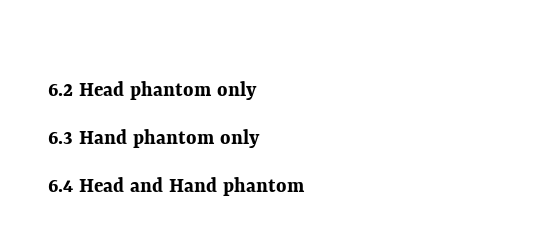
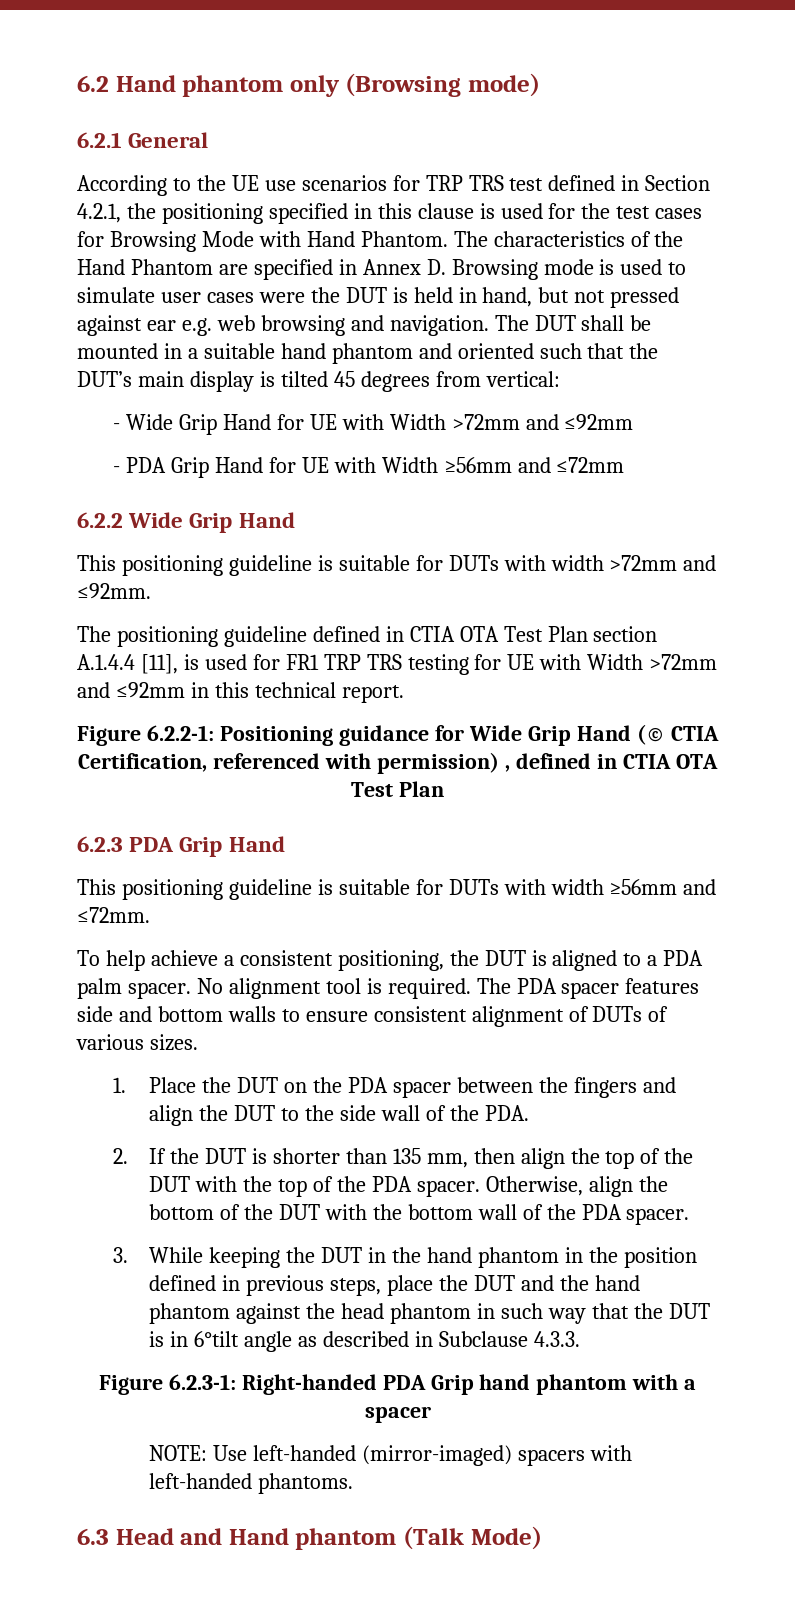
- 6.2 Head phantom only
- 6.3 Hand phantom only
- 6.4 Head and Hand phantom
+ 6.2 Hand phantom only (Browsing mode)
+ 6.2.1 General
+ According to the UE use scenarios for TRP TRS test defined in Section 4.2.1, the positioning specified in this clause is used for the test cases for Browsing Mode with Hand Phantom. The characteristics of the Hand Phantom are specified in Annex D. Browsing mode is used to simulate user cases were the DUT is held in hand, but not pressed against ear e.g. web browsing and navigation. The DUT shall be mounted in a suitable hand phantom and oriented such that the DUT’s main display is tilted 45 degrees from vertical:
+ - Wide Grip Hand for UE with Width >72mm and ≤92mm
+ - PDA Grip Hand for UE with Width ≥56mm and ≤72mm
+ 6.2.2 Wide Grip Hand
+ This positioning guideline is suitable for DUTs with width >72mm and ≤92mm.
+ The positioning guideline defined in CTIA OTA Test Plan section A.1.4.4 [11], is used for FR1 TRP TRS testing for UE with Width >72mm and ≤92mm in this technical report.
+ Figure 6.2.2-1: Positioning guidance for Wide Grip Hand (© CTIA Certification, referenced with permission) , defined in CTIA OTA Test Plan
+ 6.2.3 PDA Grip Hand
+ This positioning guideline is suitable for DUTs with width ≥56mm and ≤72mm.
+ To help achieve a consistent positioning, the DUT is aligned to a PDA palm spacer. No alignment tool is required. The PDA spacer features side and bottom walls to ensure consistent alignment of DUTs of various sizes.
+ 1. Place the DUT on the PDA spacer between the fingers and align the DUT to the side wall of the PDA.
+ 2. If the DUT is shorter than 135 mm, then align the top of the DUT with the top of the PDA spacer. Otherwise, align the bottom of the DUT with the bottom wall of the PDA spacer.
+ 3. While keeping the DUT in the hand phantom in the position defined in previous steps, place the DUT and the hand phantom against the head phantom in such way that the DUT is in 6°tilt angle as described in Subclause 4.3.3.
+ Figure 6.2.3-1: Right-handed PDA Grip hand phantom with a spacer
+ NOTE: Use left-handed (mirror-imaged) spacers with left-handed phantoms.
+ 6.3 Head and Hand phantom (Talk Mode)

